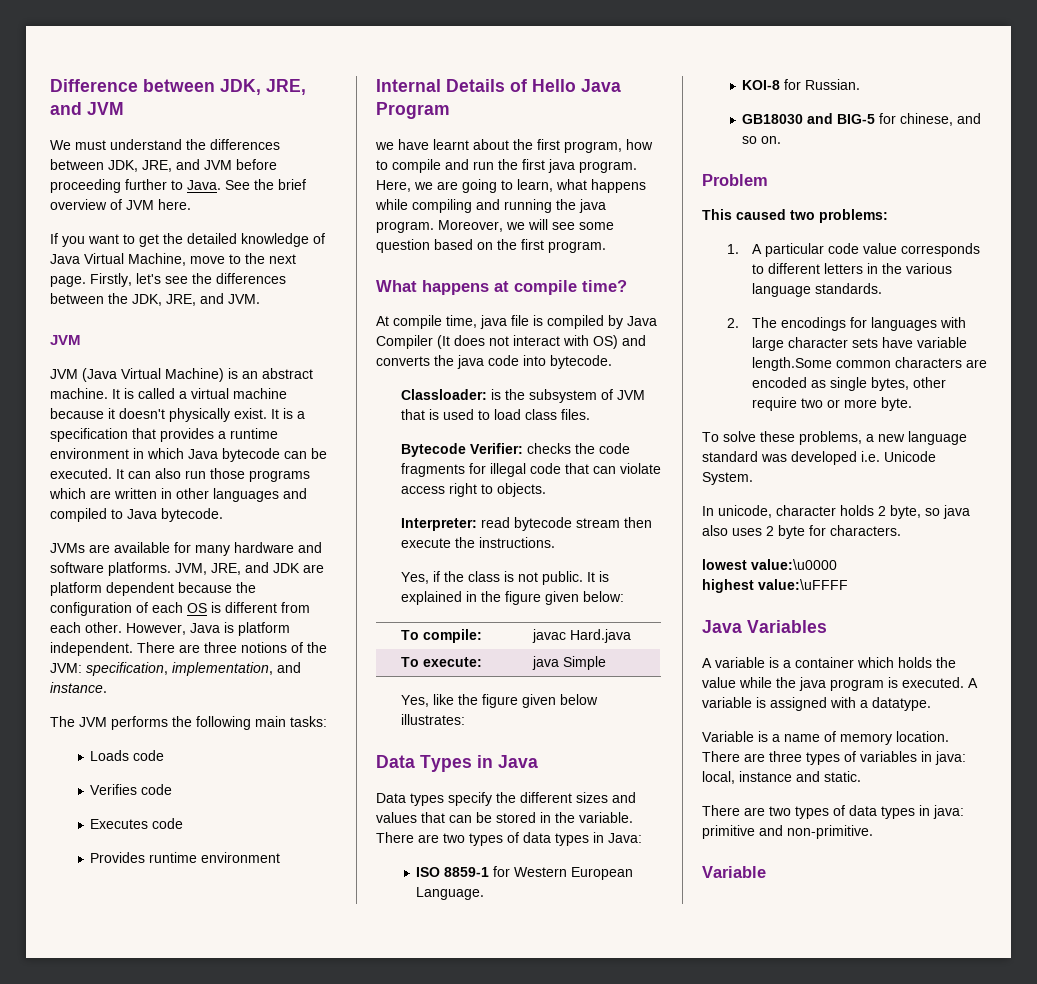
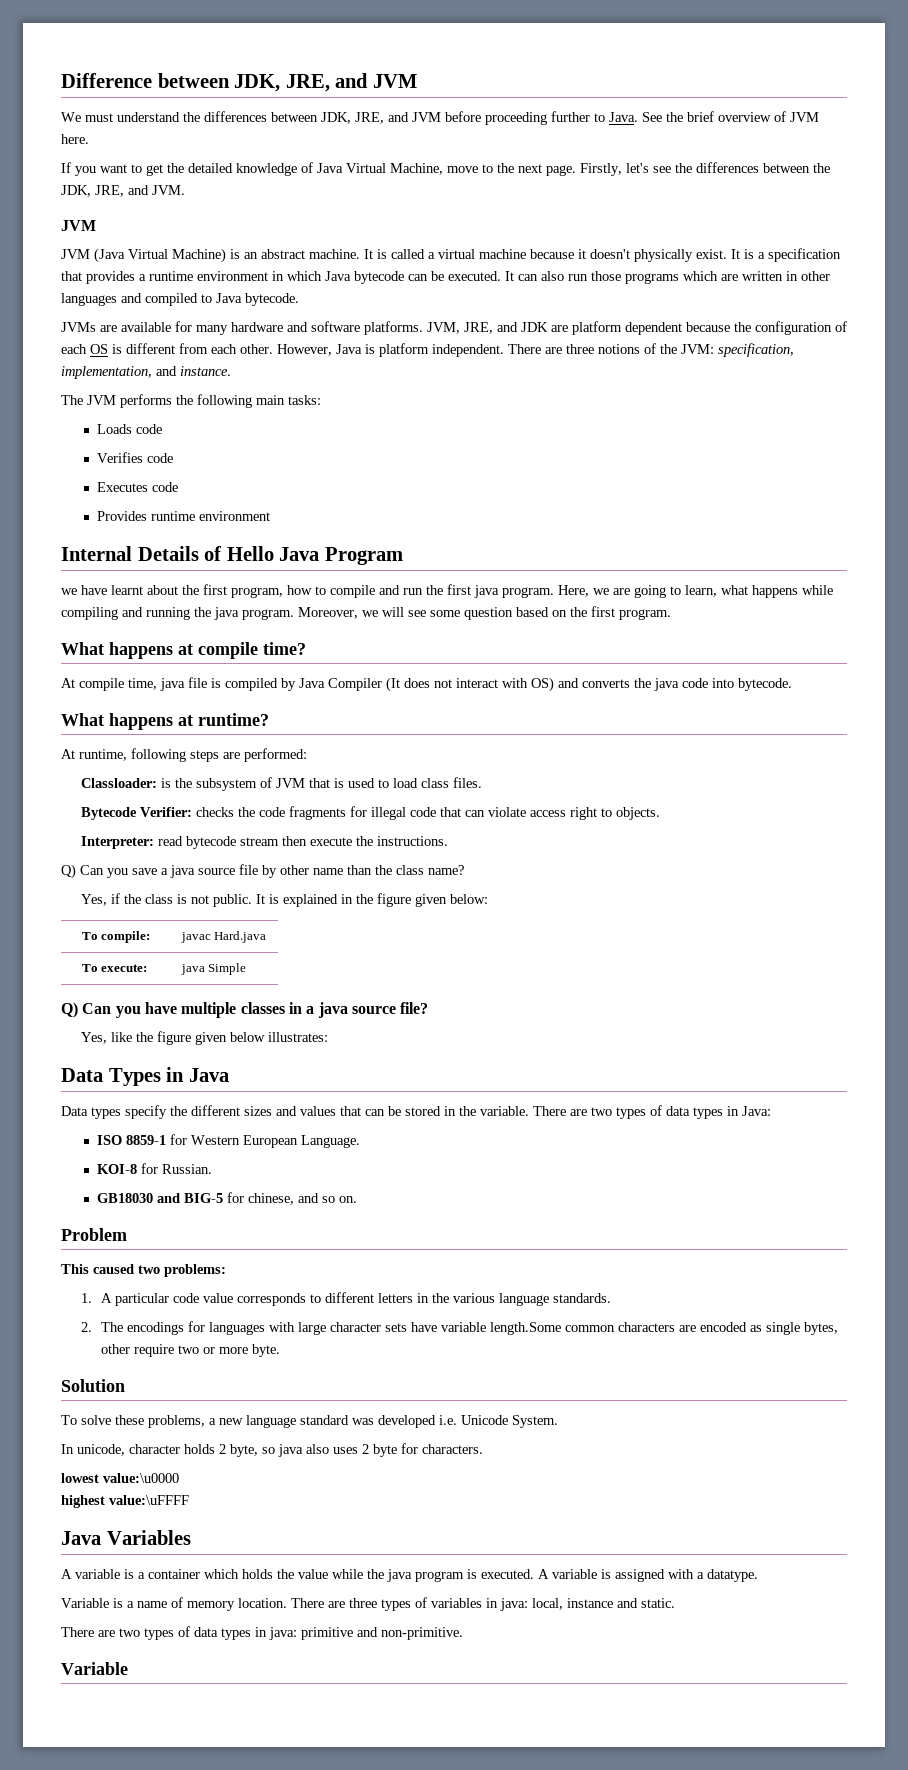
+ What happens at runtime?
+ At runtime, following steps are performed:
+ Q) Can you save a java source file by other name than the class name?
+ Q) Can you have multiple classes in a java source file?
+ Solution

